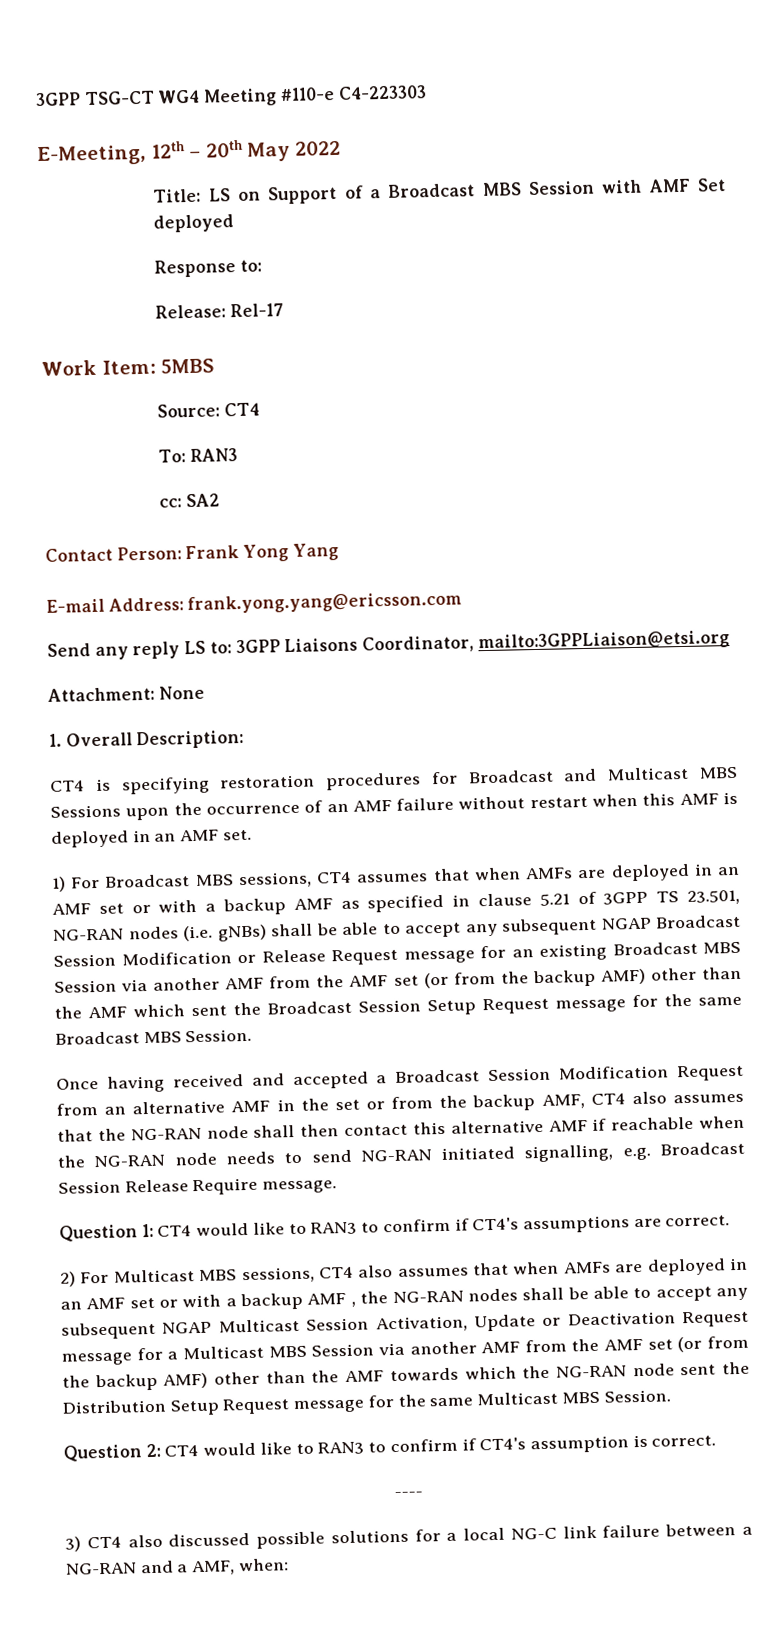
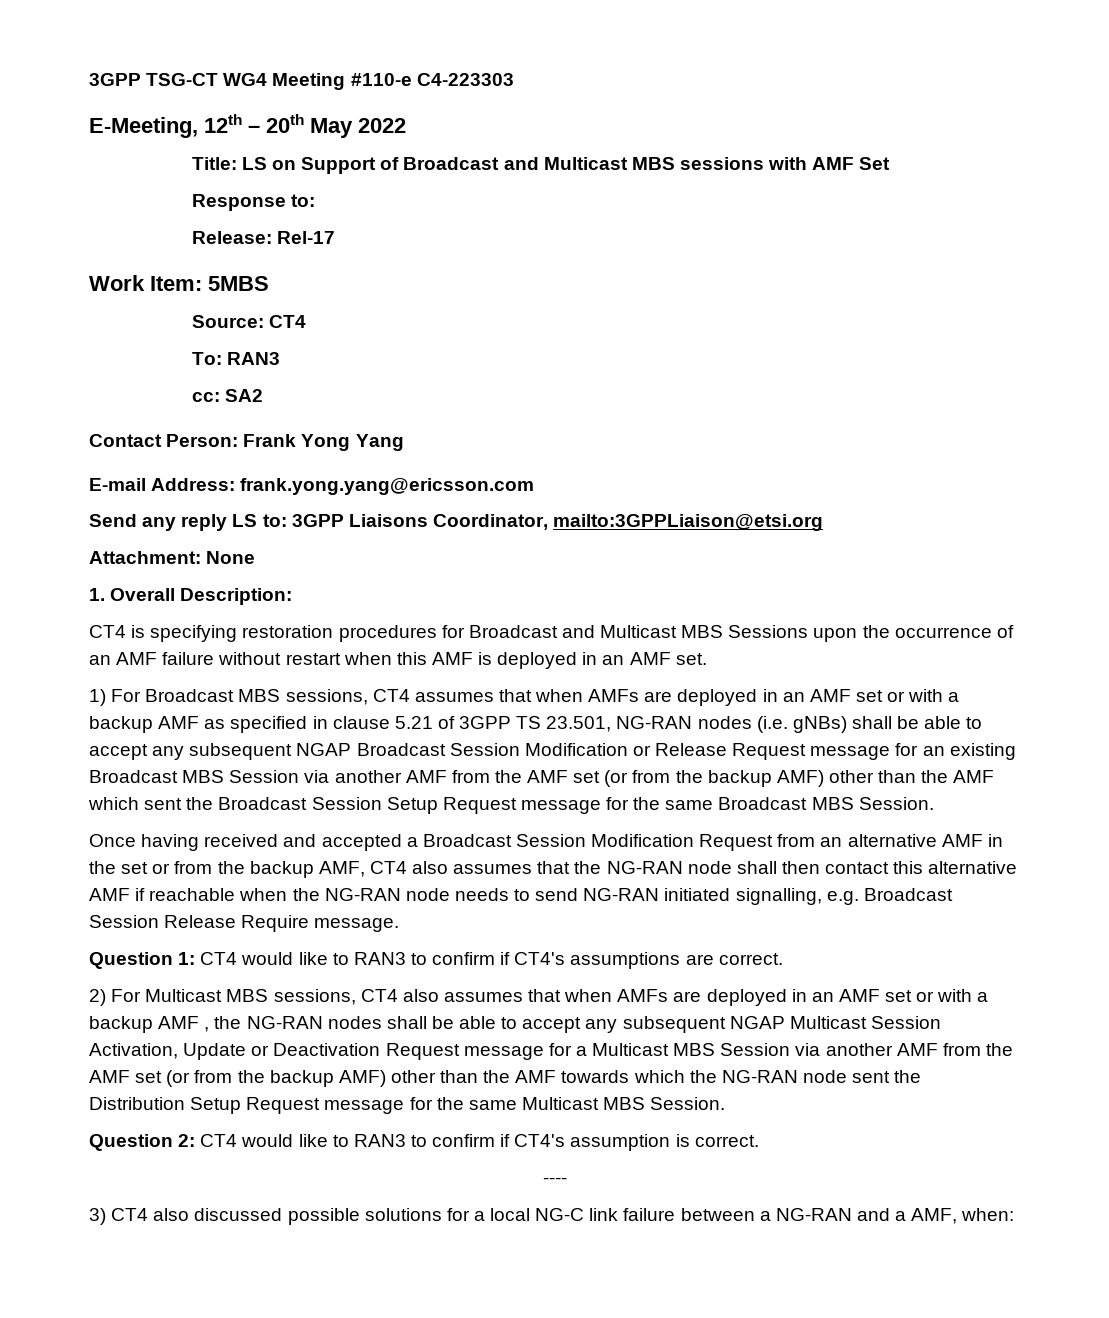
- Title: LS on Support of a Broadcast MBS Session with AMF Set deployed
+ Title: LS on Support of Broadcast and Multicast MBS sessions with AMF Set

